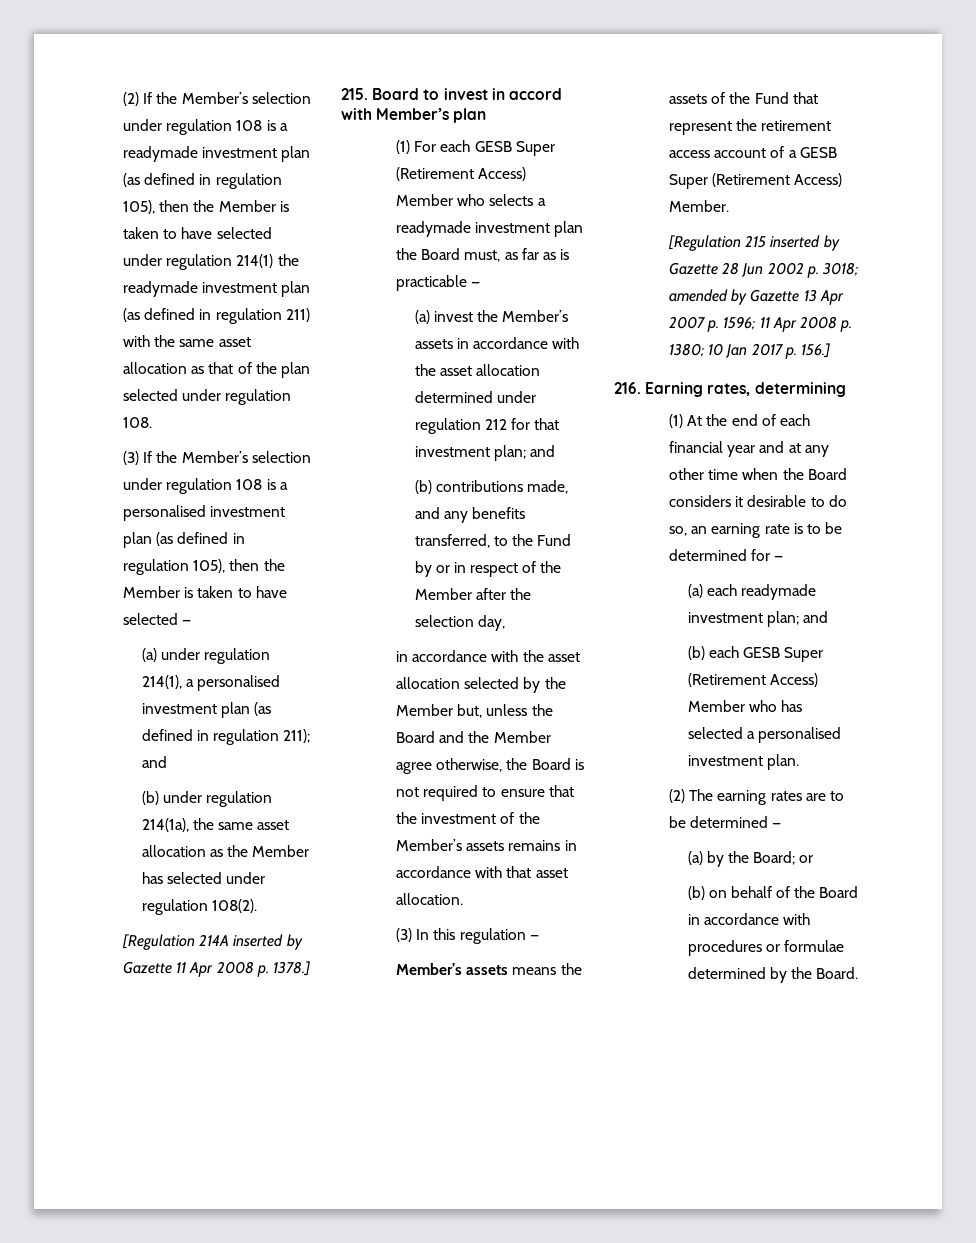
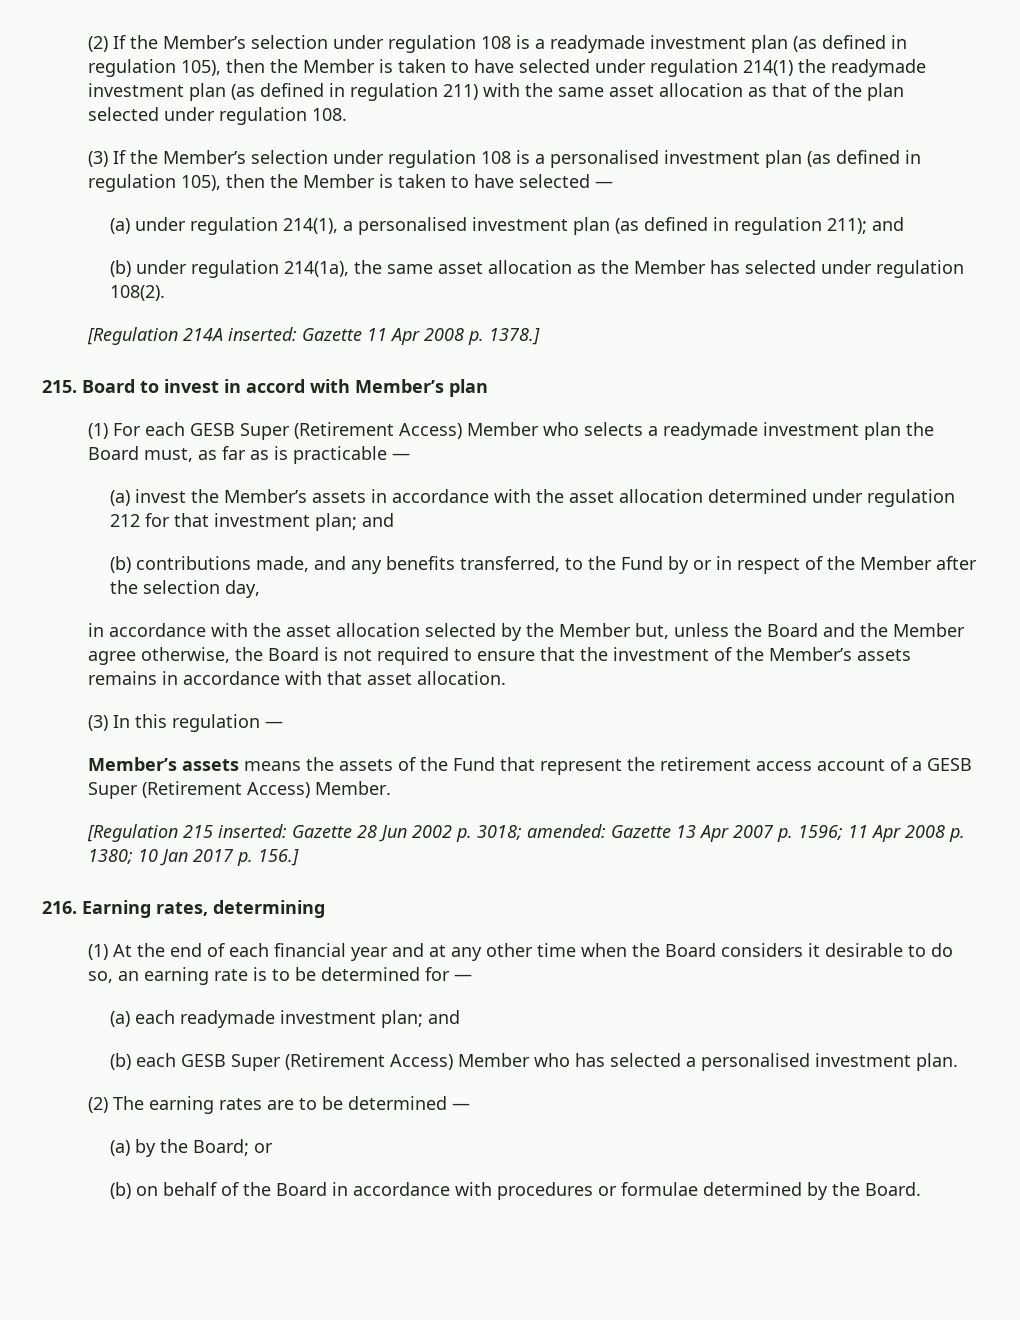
- [Regulation 214A inserted by Gazette 11 Apr 2008 p. 1378.]
+ [Regulation 214A inserted: Gazette 11 Apr 2008 p. 1378.]
- [Regulation 215 inserted by Gazette 28 Jun 2002 p. 3018; amended by Gazette 13 Apr 2007 p. 1596; 11 Apr 2008 p. 1380; 10 Jan 2017 p. 156.]
+ [Regulation 215 inserted: Gazette 28 Jun 2002 p. 3018; amended: Gazette 13 Apr 2007 p. 1596; 11 Apr 2008 p. 1380; 10 Jan 2017 p. 156.]

